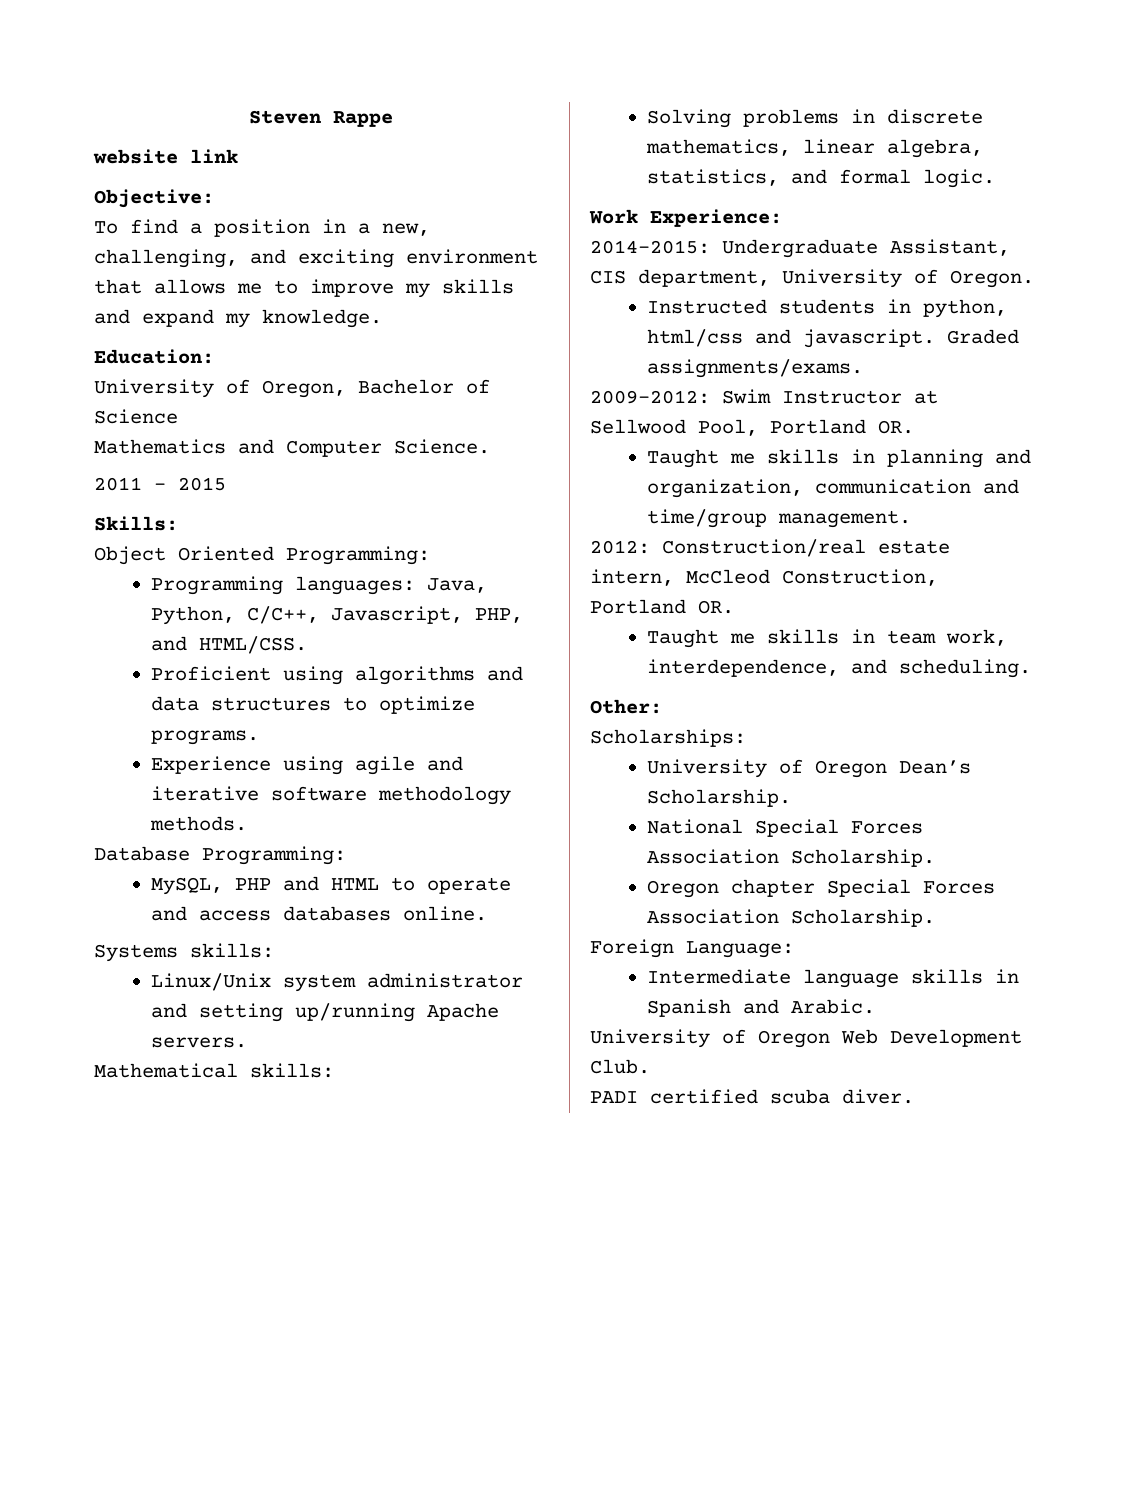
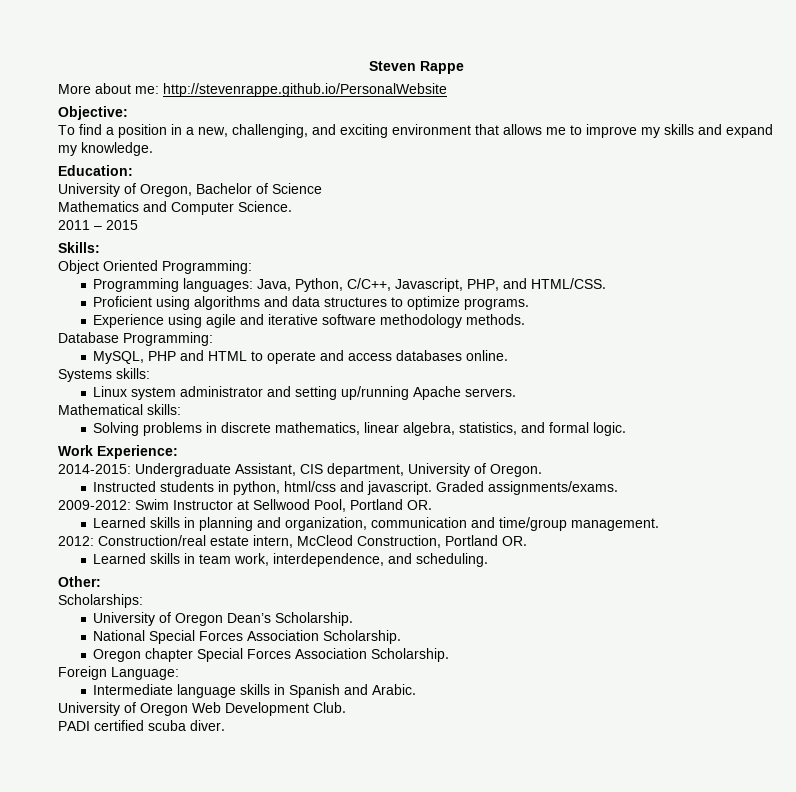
- website link
+ More about me: http://stevenrappe.github.io/PersonalWebsite
- Linux/Unix system administrator and setting up/running Apache servers.
+ Linux system administrator and setting up/running Apache servers.
- Taught me skills in planning and organization, communication and time/group management.
+ Learned skills in planning and organization, communication and time/group management.
- Taught me skills in team work, interdependence, and scheduling.
+ Learned skills in team work, interdependence, and scheduling.

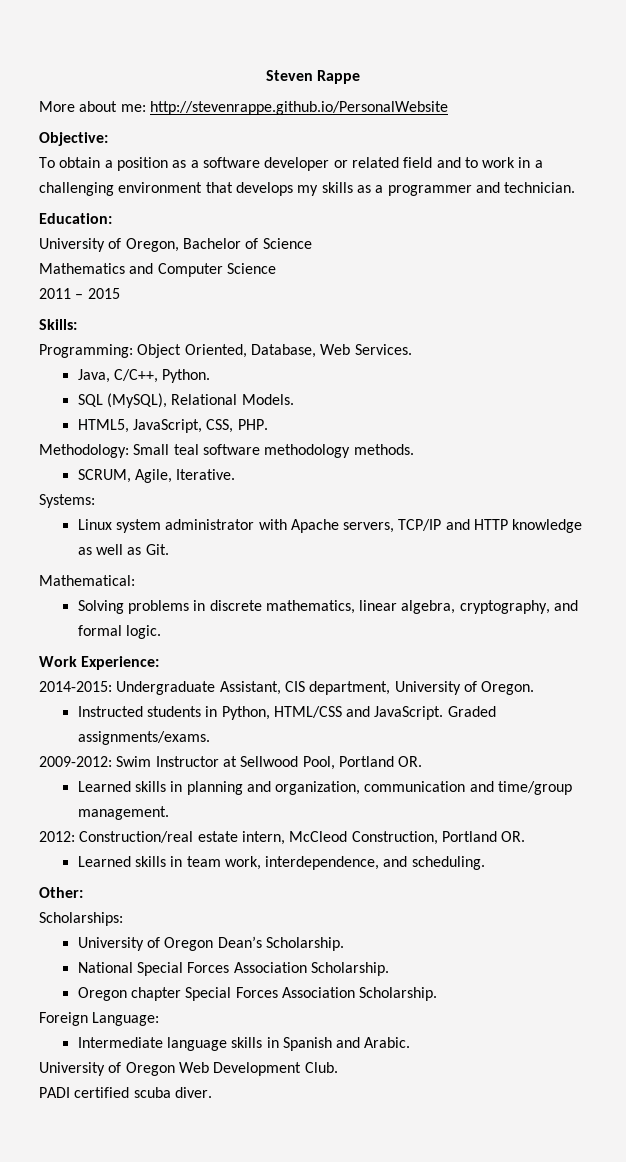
- To find a position in a new, challenging, and exciting environment that allows me to improve my skills and expand my knowledge.
+ To obtain a position as a software developer or related field and to work in a challenging environment that develops my skills as a programmer and technician.
- Mathematics and Computer Science.
+ Mathematics and Computer Science
- Object Oriented Programming:
- Programming languages: Java, Python, C/C++, Javascript, PHP, and HTML/CSS.
- Proficient using algorithms and data structures to optimize programs.
- Experience using agile and iterative software methodology methods.
- Database Programming:
- MySQL, PHP and HTML to operate and access databases online.
- Systems skills:
- Linux system administrator and setting up/running Apache servers.
- Mathematical skills:
+ Programming: Object Oriented, Database, Web Services.
+ Java, C/C++, Python.
+ SQL (MySQL), Relational Models.
+ HTML5, JavaScript, CSS, PHP.
+ Methodology: Small teal software methodology methods.
+ SCRUM, Agile, Iterative.
+ Systems:
+ Linux system administrator with Apache servers, TCP/IP and HTTP knowledge as well as Git.
+ Mathematical:
- Solving problems in discrete mathematics, linear algebra, statistics, and formal logic.
+ Solving problems in discrete mathematics, linear algebra, cryptography, and formal logic.
- Instructed students in python, html/css and javascript.
+ Instructed students in Python, HTML/CSS and JavaScript.

